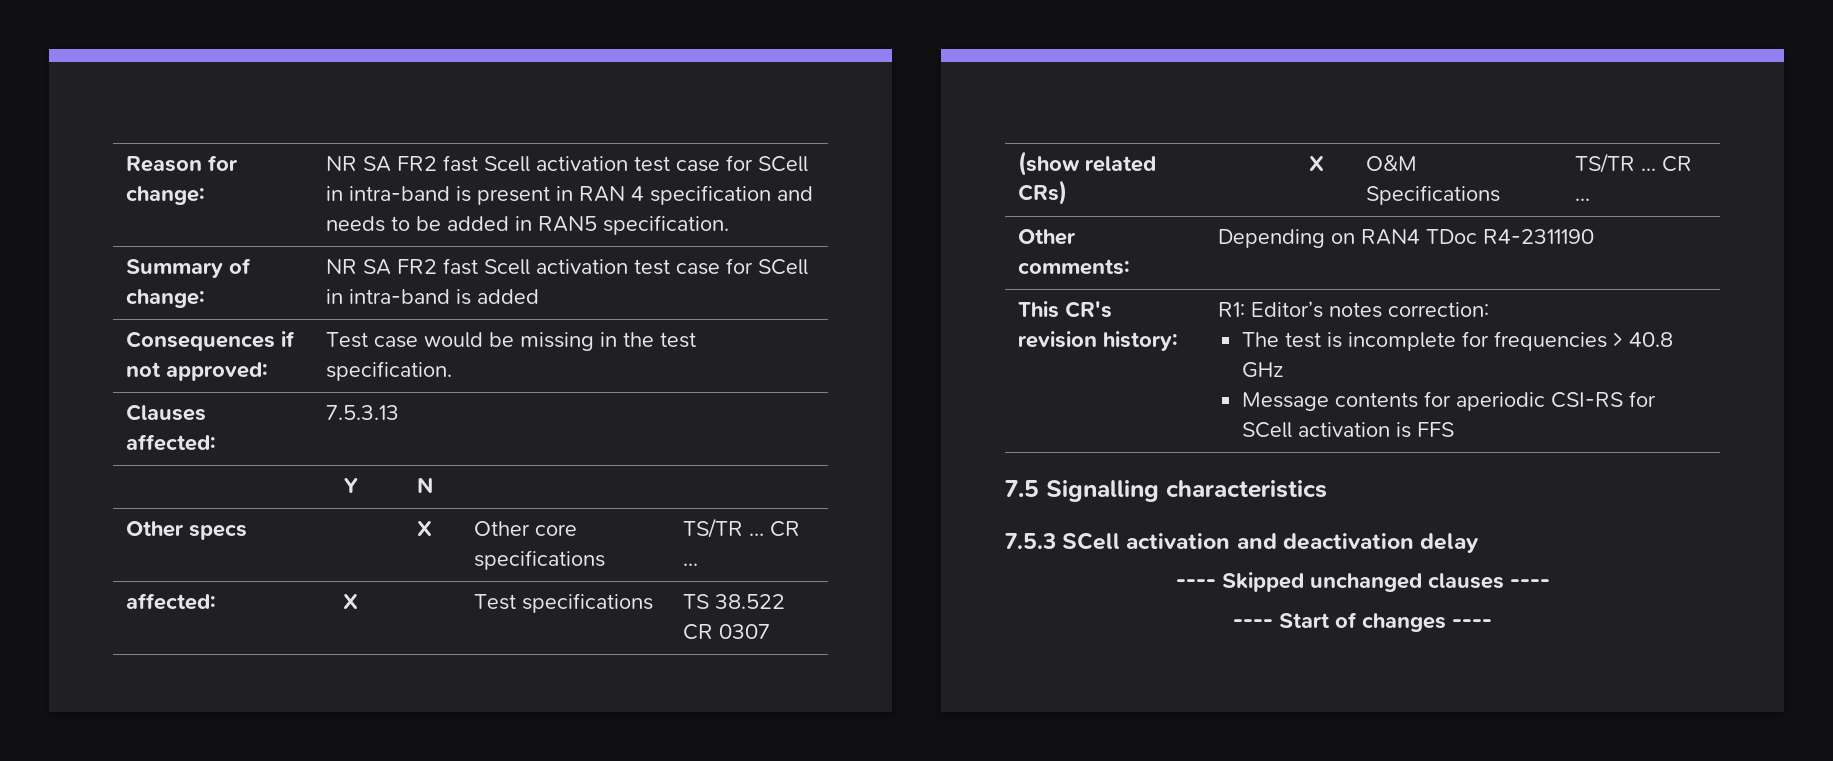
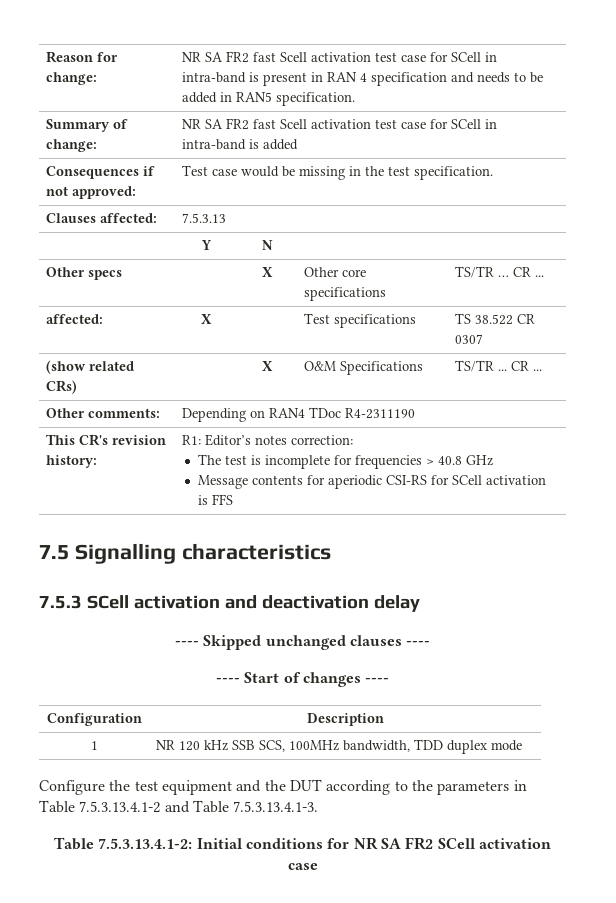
+ Configuration | Description
+ 1 | NR 120 kHz SSB SCS, 100MHz bandwidth, TDD duplex mode
+ Configure the test equipment and the DUT according to the parameters in Table 7.5.3.13.4.1-2 and Table 7.5.3.13.4.1-3.
+ Table 7.5.3.13.4.1-2: Initial conditions for NR SA FR2 SCell activation case

